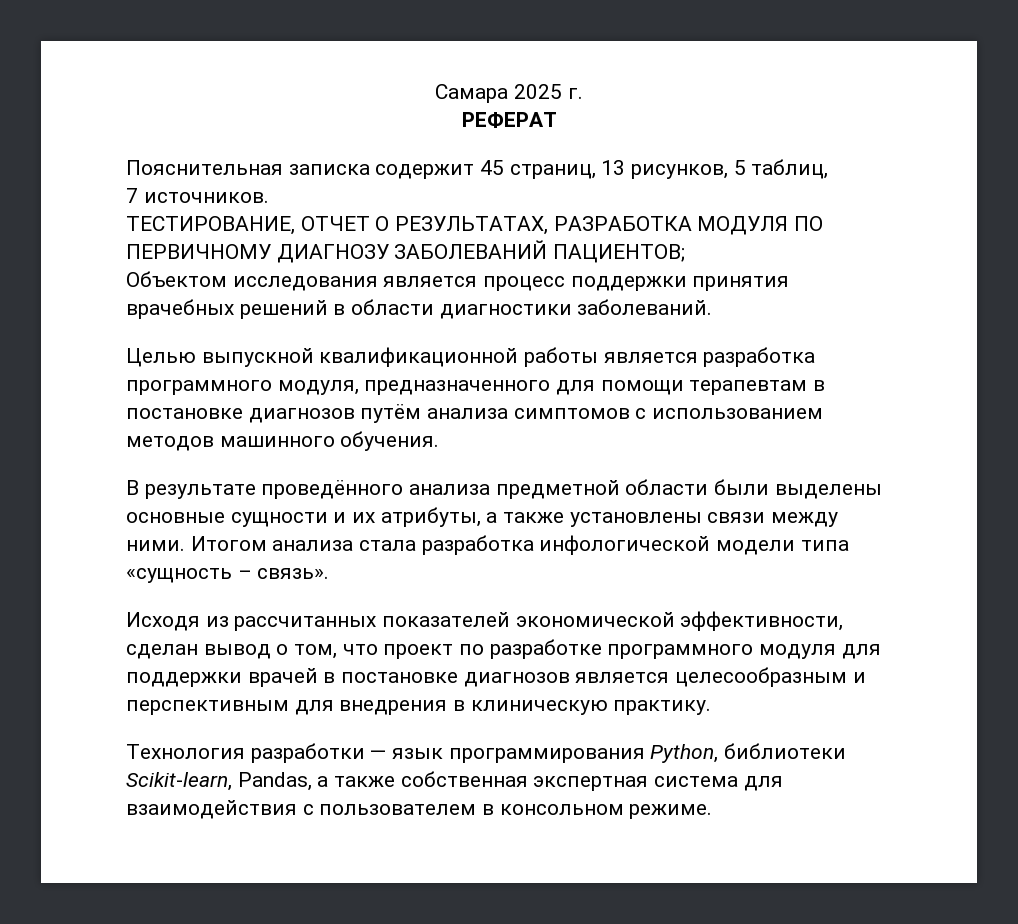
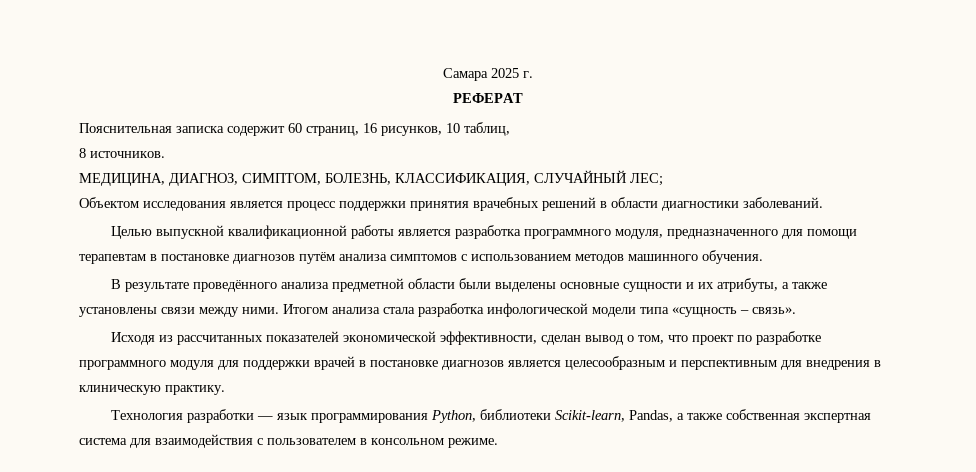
- Пояснительная записка содержит 45 страниц, 13 рисунков, 5 таблиц,
+ Пояснительная записка содержит 60 страниц, 16 рисунков, 10 таблиц,
- 7 источников.
+ 8 источников.
- ТЕСТИРОВАНИЕ, ОТЧЕТ О РЕЗУЛЬТАТАХ, РАЗРАБОТКА МОДУЛЯ ПО ПЕРВИЧНОМУ ДИАГНОЗУ ЗАБОЛЕВАНИЙ ПАЦИЕНТОВ;
+ МЕДИЦИНА, ДИАГНОЗ, СИМПТОМ, БОЛЕЗНЬ, КЛАССИФИКАЦИЯ, СЛУЧАЙНЫЙ ЛЕС;

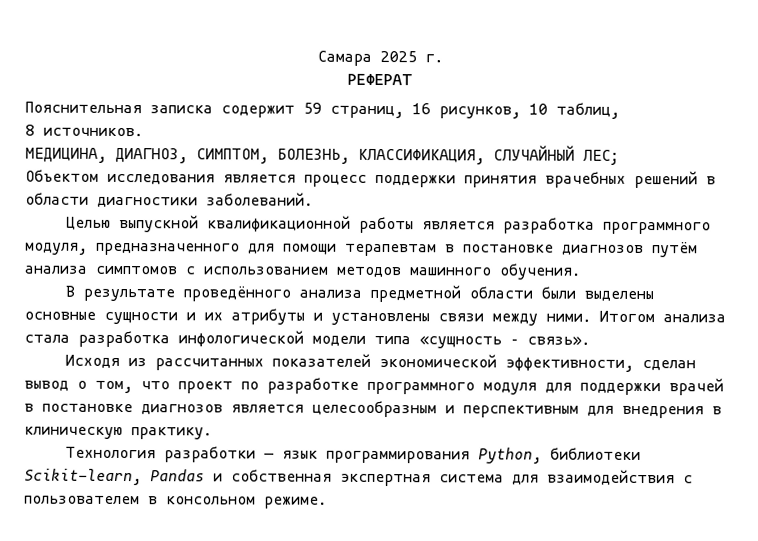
- Пояснительная записка содержит 60 страниц, 16 рисунков, 10 таблиц,
+ Пояснительная записка содержит 59 страниц, 16 рисунков, 10 таблиц,
- В результате проведённого анализа предметной области были выделены основные сущности и их атрибуты, а также установлены связи между ними.
+ В результате проведённого анализа предметной области были выделены основные сущности и их атрибуты и установлены связи между ними.
- Технология разработки — язык программирования Python, библиотеки Scikit-learn, Pandas, а также собственная экспертная система для взаимодействия с пользователем в консольном режиме.
+ Технология разработки — язык программирования Python, библиотеки Scikit-learn, Pandas и собственная экспертная система для взаимодействия с пользователем в консольном режиме.

